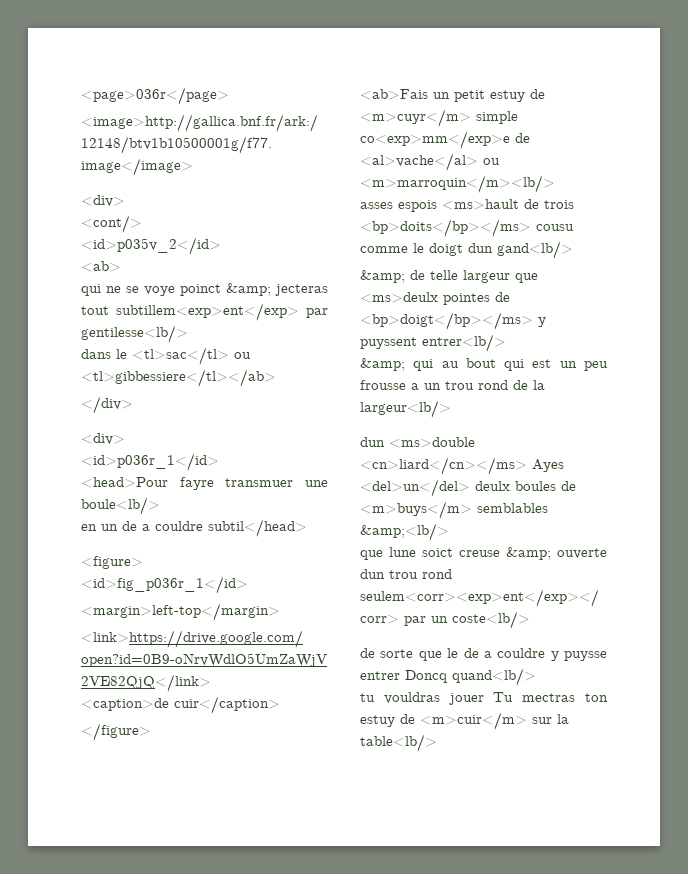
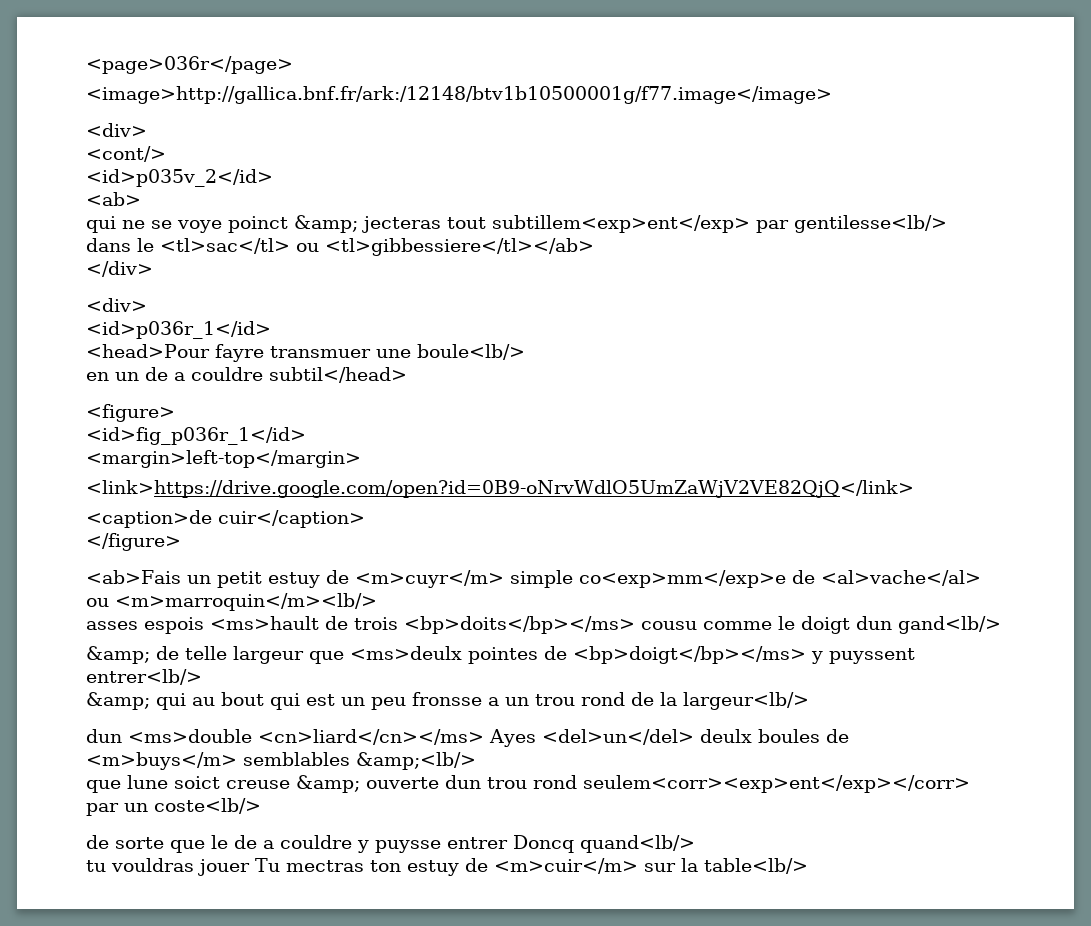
- &amp; qui au bout qui est un peu frousse a un trou rond de la largeur<lb/>
+ &amp; qui au bout qui est un peu fronsse a un trou rond de la largeur<lb/>

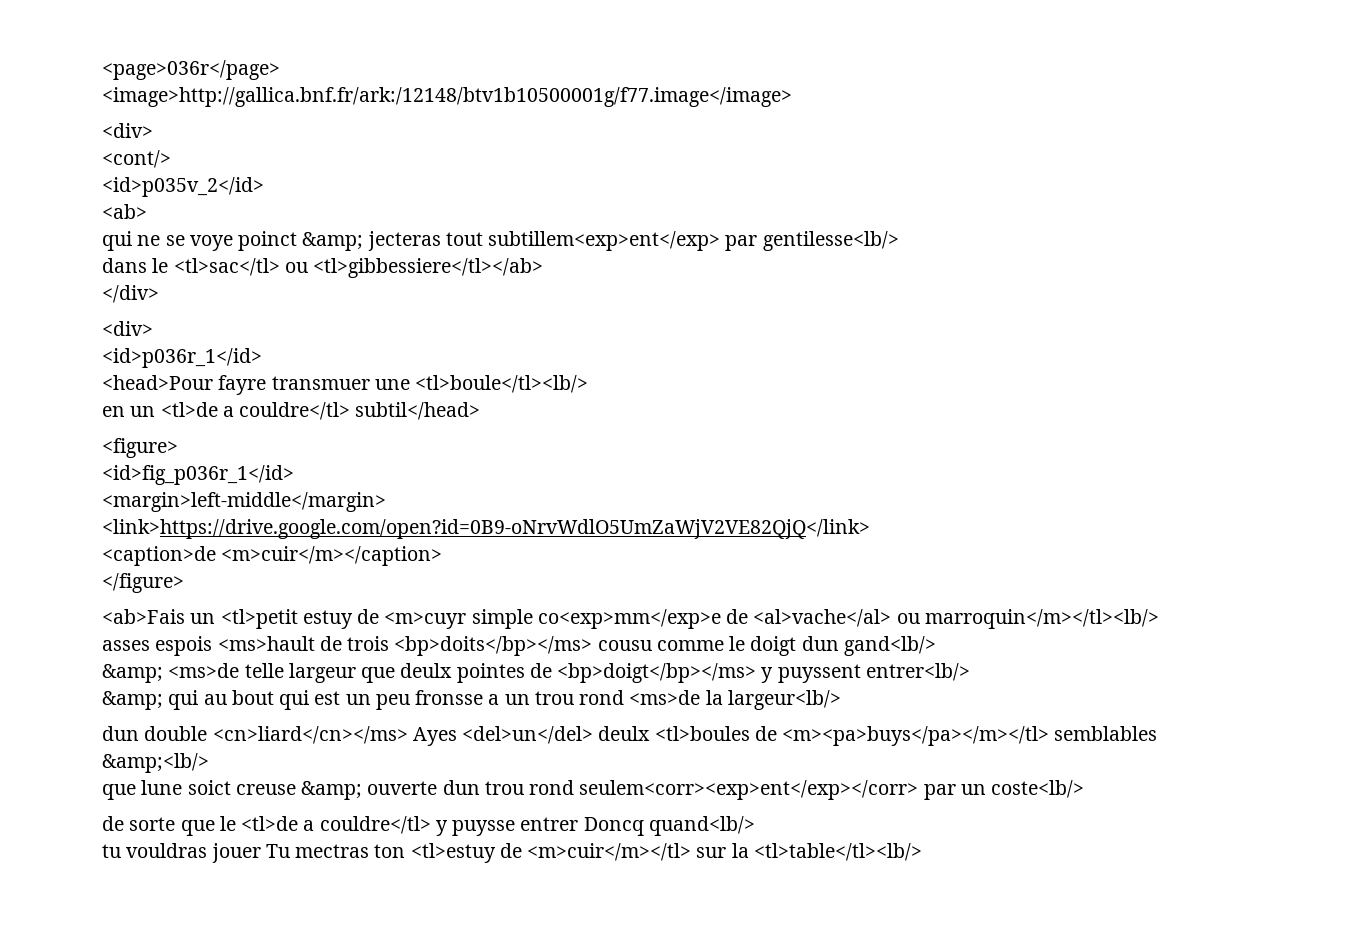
- <head>Pour fayre transmuer une boule<lb/>
+ <head>Pour fayre transmuer une <tl>boule</tl><lb/>
- en un de a couldre subtil</head>
+ en un <tl>de a couldre</tl> subtil</head>
- <margin>left-top</margin>
+ <margin>left-middle</margin>
- <caption>de cuir</caption>
+ <caption>de <m>cuir</m></caption>
- <ab>Fais un petit estuy de <m>cuyr</m> simple co<exp>mm</exp>e de <al>vache</al> ou <m>marroquin</m><lb/>
+ <ab>Fais un <tl>petit estuy de <m>cuyr simple co<exp>mm</exp>e de <al>vache</al> ou marroquin</m></tl><lb/>
- &amp; de telle largeur que <ms>deulx pointes de <bp>doigt</bp></ms> y puyssent entrer<lb/>
+ &amp; <ms>de telle largeur que deulx pointes de <bp>doigt</bp></ms> y puyssent entrer<lb/>
- &amp; qui au bout qui est un peu fronsse a un trou rond de la largeur<lb/>
+ &amp; qui au bout qui est un peu fronsse a un trou rond <ms>de la largeur<lb/>
- dun <ms>double <cn>liard</cn></ms> Ayes <del>un</del> deulx boules de <m>buys</m> semblables &amp;<lb/>
+ dun double <cn>liard</cn></ms> Ayes <del>un</del> deulx <tl>boules de <m><pa>buys</pa></m></tl> semblables &amp;<lb/>
- de sorte que le de a couldre y puysse entrer Doncq quand<lb/>
+ de sorte que le <tl>de a couldre</tl> y puysse entrer Doncq quand<lb/>
- tu vouldras jouer Tu mectras ton estuy de <m>cuir</m> sur la table<lb/>
+ tu vouldras jouer Tu mectras ton <tl>estuy de <m>cuir</m></tl> sur la <tl>table</tl><lb/>

